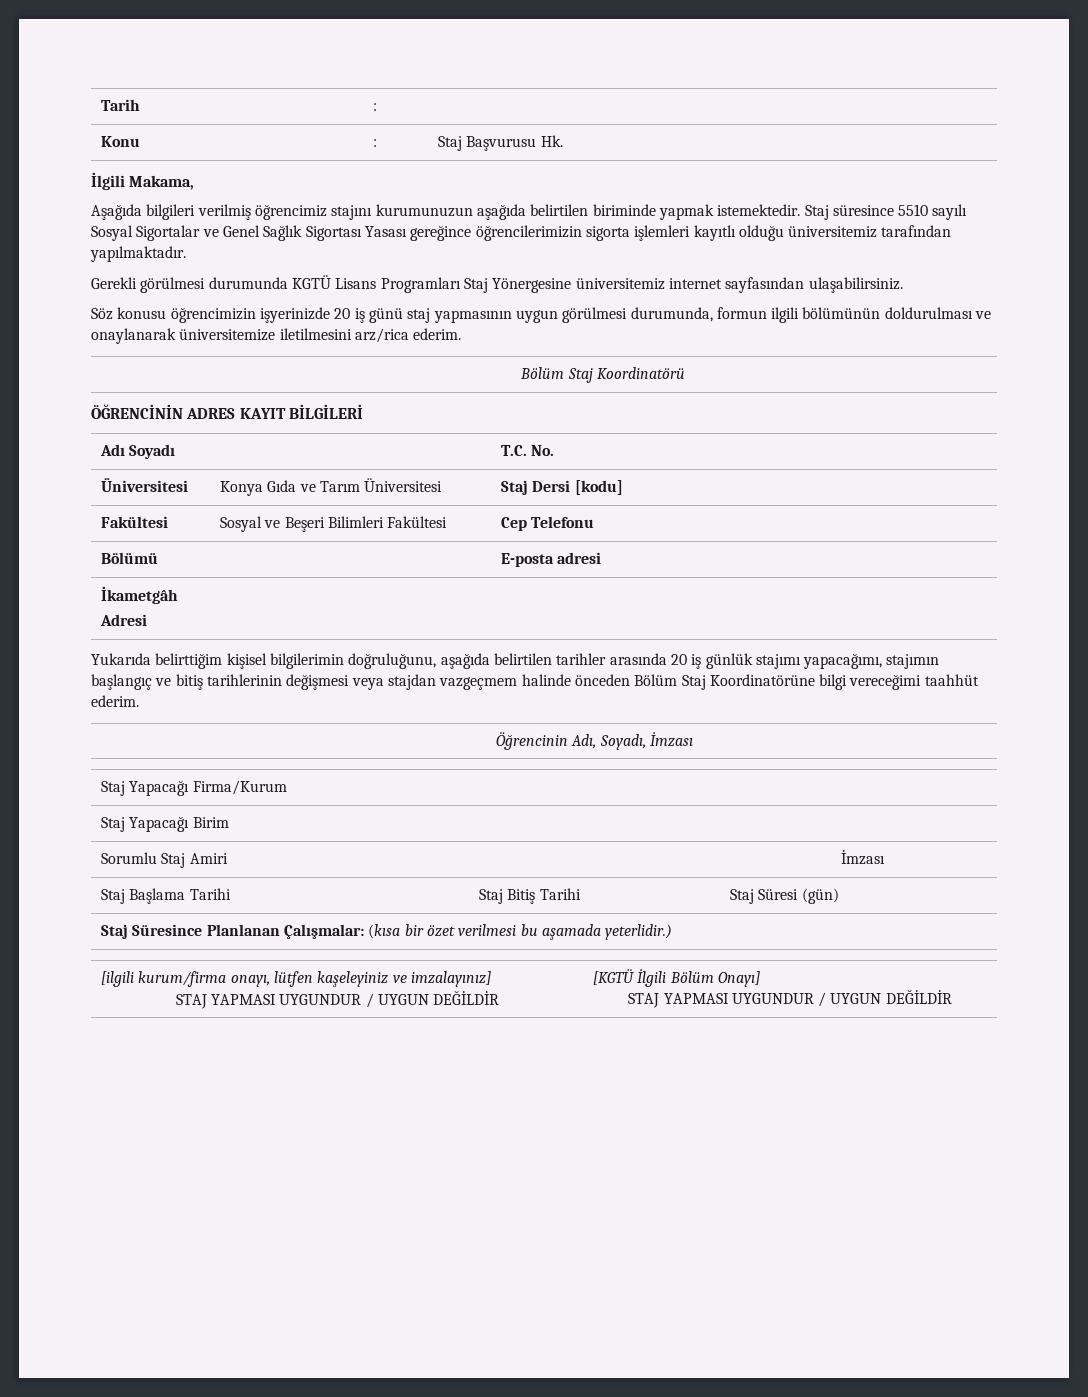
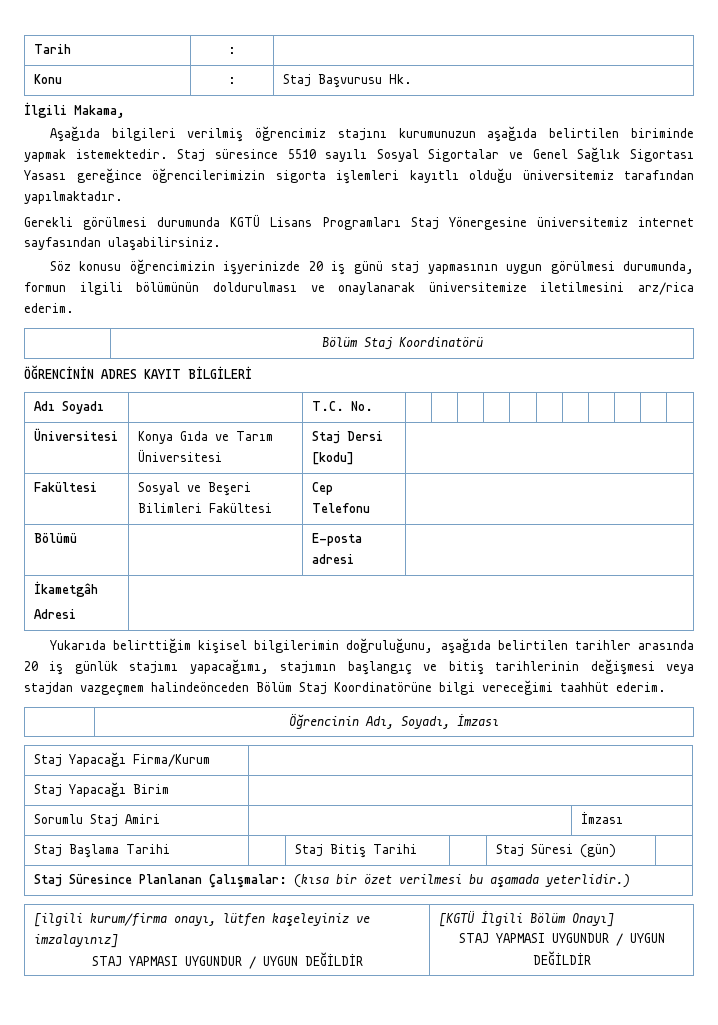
- Yukarıda belirttiğim kişisel bilgilerimin doğruluğunu, aşağıda belirtilen tarihler arasında 20 iş günlük stajımı yapacağımı, stajımın başlangıç ve bitiş tarihlerinin değişmesi veya stajdan vazgeçmem halinde önceden Bölüm Staj Koordinatörüne bilgi vereceğimi taahhüt ederim.
+ Yukarıda belirttiğim kişisel bilgilerimin doğruluğunu, aşağıda belirtilen tarihler arasında 20 iş günlük stajımı yapacağımı, stajımın başlangıç ve bitiş tarihlerinin değişmesi veya stajdan vazgeçmem halindeönceden Bölüm Staj Koordinatörüne bilgi vereceğimi taahhüt ederim.

